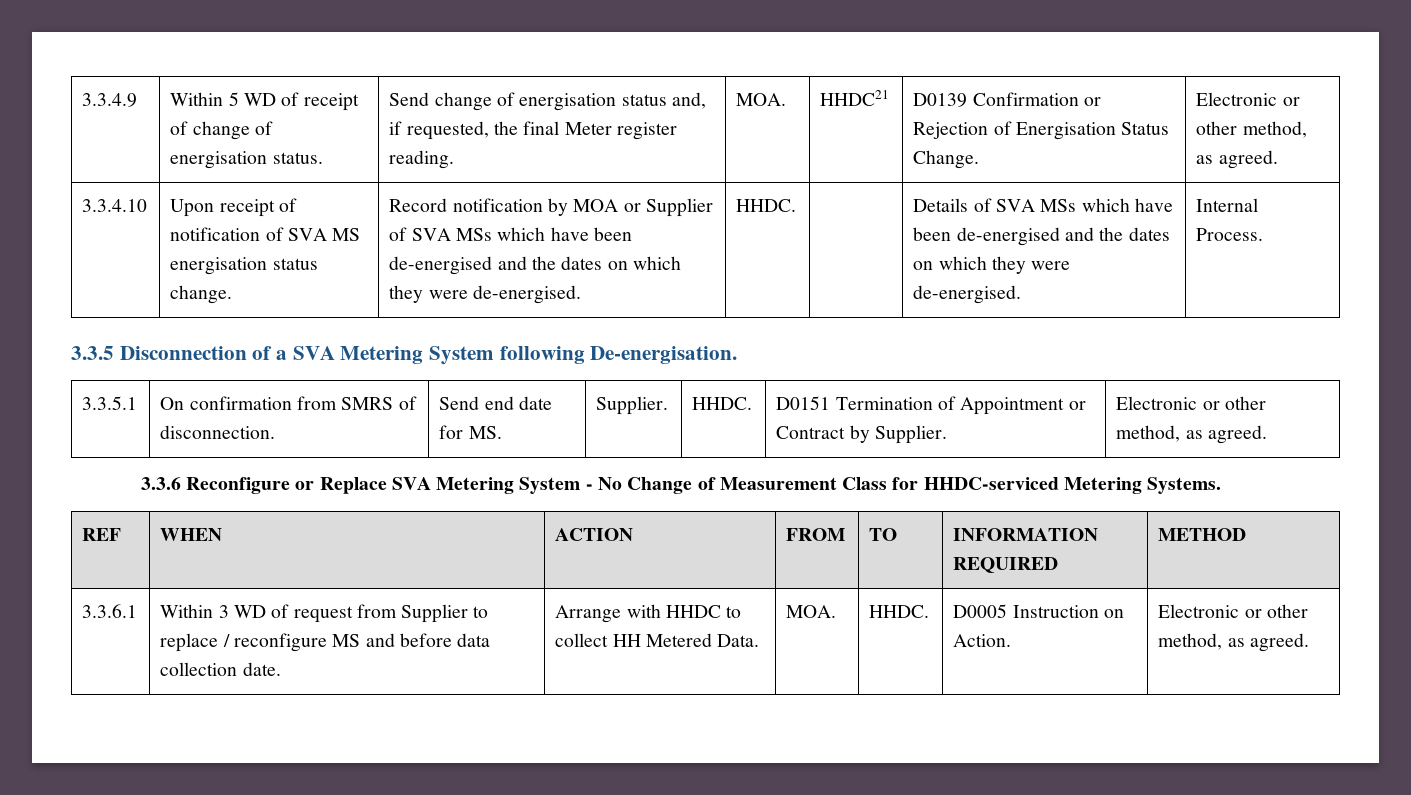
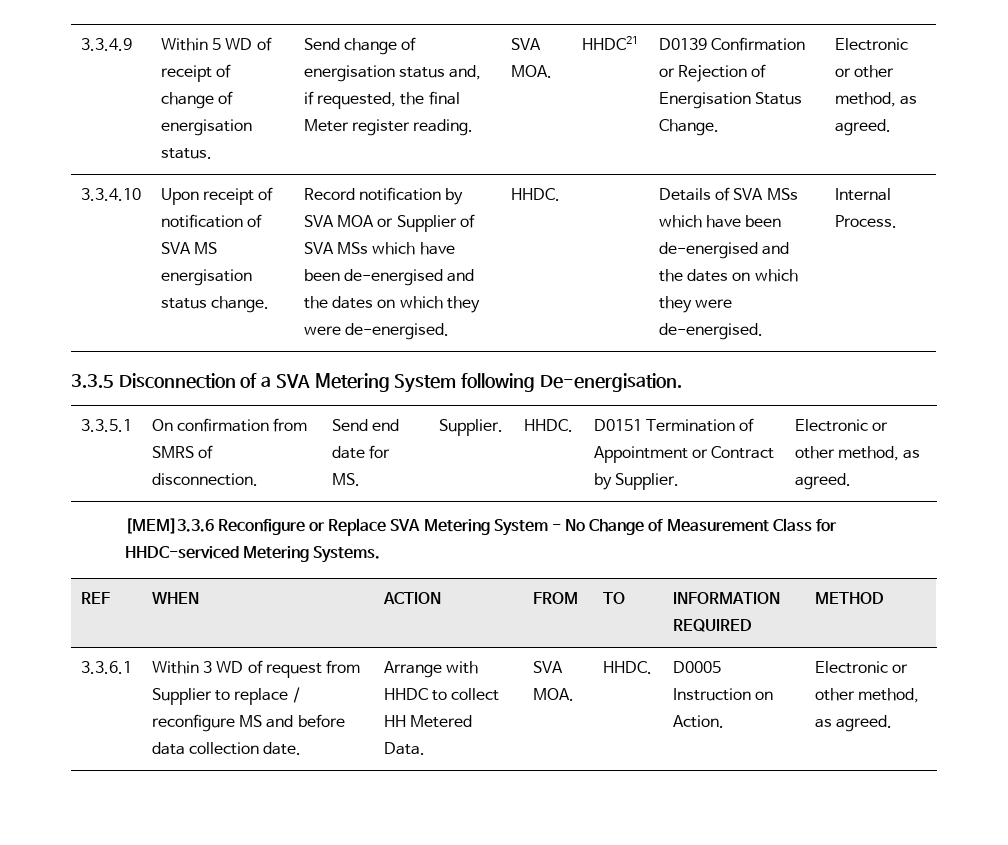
- Send change of energisation status and, if requested, the final Meter register reading. | MOA.
+ Send change of energisation status and, if requested, the final Meter register reading. | SVA MOA.
- Record notification by MOA or Supplier of SVA MSs which have been de-energised and the dates on which they were de-energised.
+ Record notification by SVA MOA or Supplier of SVA MSs which have been de-energised and the dates on which they were de-energised.
- 3.3.6 Reconfigure or Replace SVA Metering System - No Change of Measurement Class for HHDC-serviced Metering Systems.
+ [MEM]3.3.6 Reconfigure or Replace SVA Metering System - No Change of Measurement Class for HHDC-serviced Metering Systems.
- 3.3.6.1 | Within 3 WD of request from Supplier to replace / reconfigure MS and before data collection date. | Arrange with HHDC to collect HH Metered Data. | MOA. | HHDC. | D0005 Instruction on Action. | Electronic or other method, as agreed.
+ 3.3.6.1 | Within 3 WD of request from Supplier to replace / reconfigure MS and before data collection date. | Arrange with HHDC to collect HH Metered Data. | SVA MOA. | HHDC. | D0005 Instruction on Action. | Electronic or other method, as agreed.

